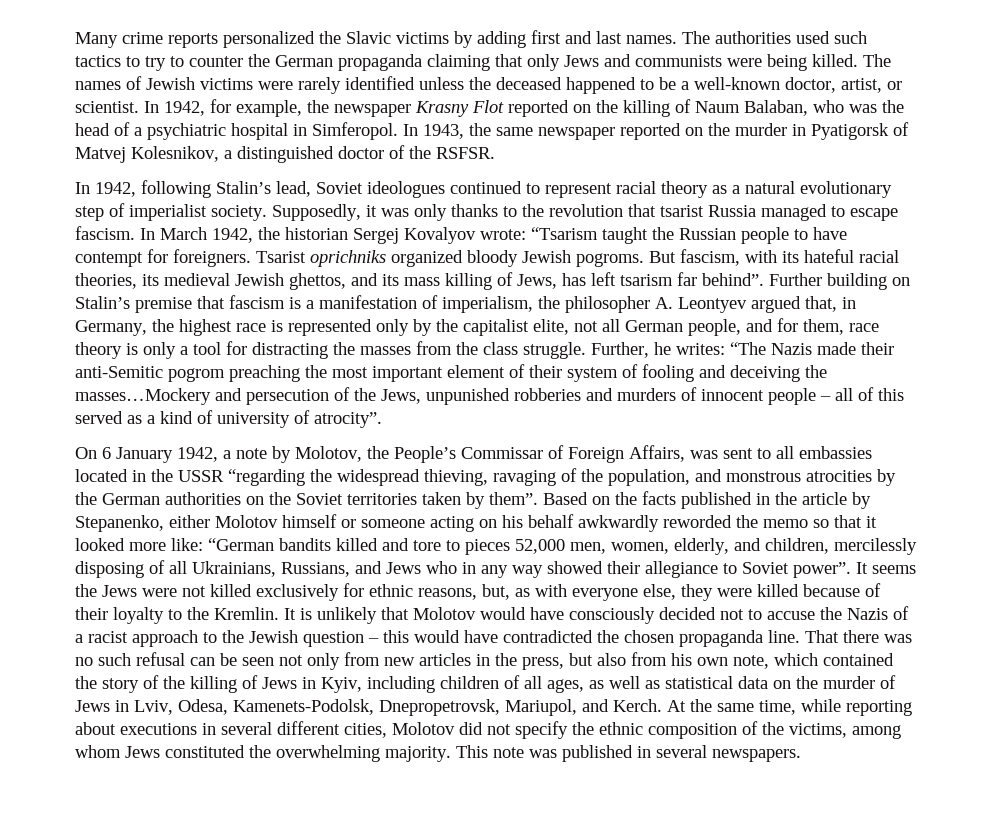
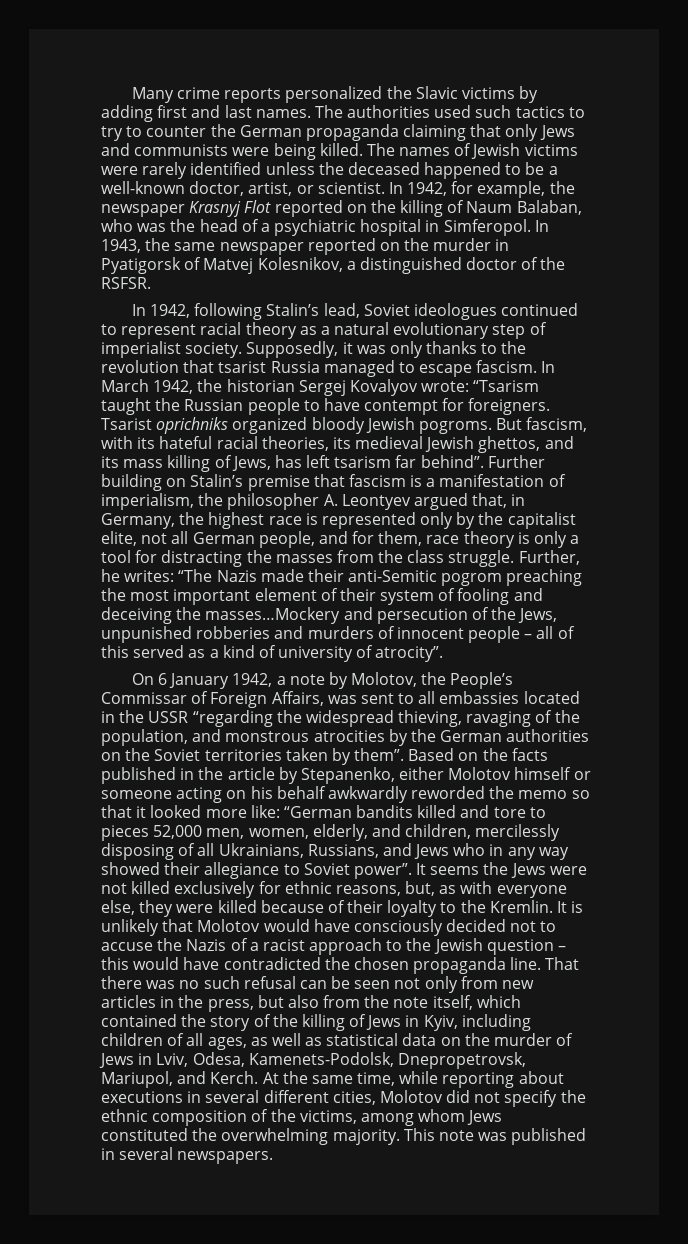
- In 1942, for example, the newspaper Krasny Flot reported on the killing of Naum Balaban, who was the head of a psychiatric hospital in Simferopol.
+ In 1942, for example, the newspaper Krasnyj Flot reported on the killing of Naum Balaban, who was the head of a psychiatric hospital in Simferopol.
- That there was no such refusal can be seen not only from new articles in the press, but also from his own note, which contained the story of the killing of Jews in Kyiv, including children of all ages, as well as statistical data on the murder of Jews in Lviv, Odesa, Kamenets-Podolsk, Dnepropetrovsk, Mariupol, and Kerch.
+ That there was no such refusal can be seen not only from new articles in the press, but also from the note itself, which contained the story of the killing of Jews in Kyiv, including children of all ages, as well as statistical data on the murder of Jews in Lviv, Odesa, Kamenets-Podolsk, Dnepropetrovsk, Mariupol, and Kerch.

